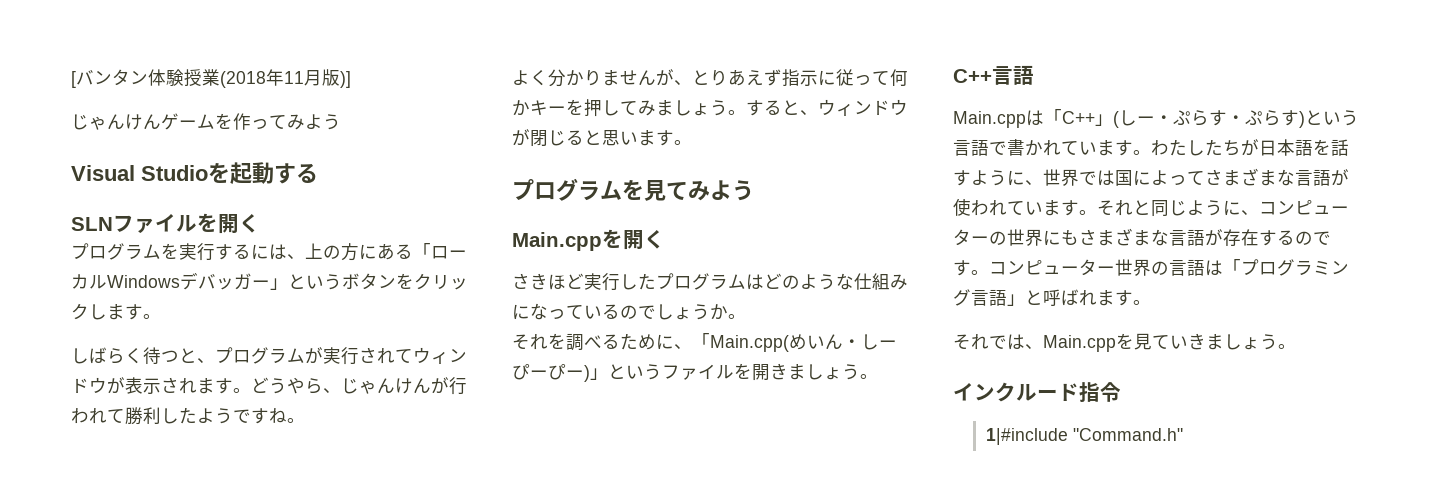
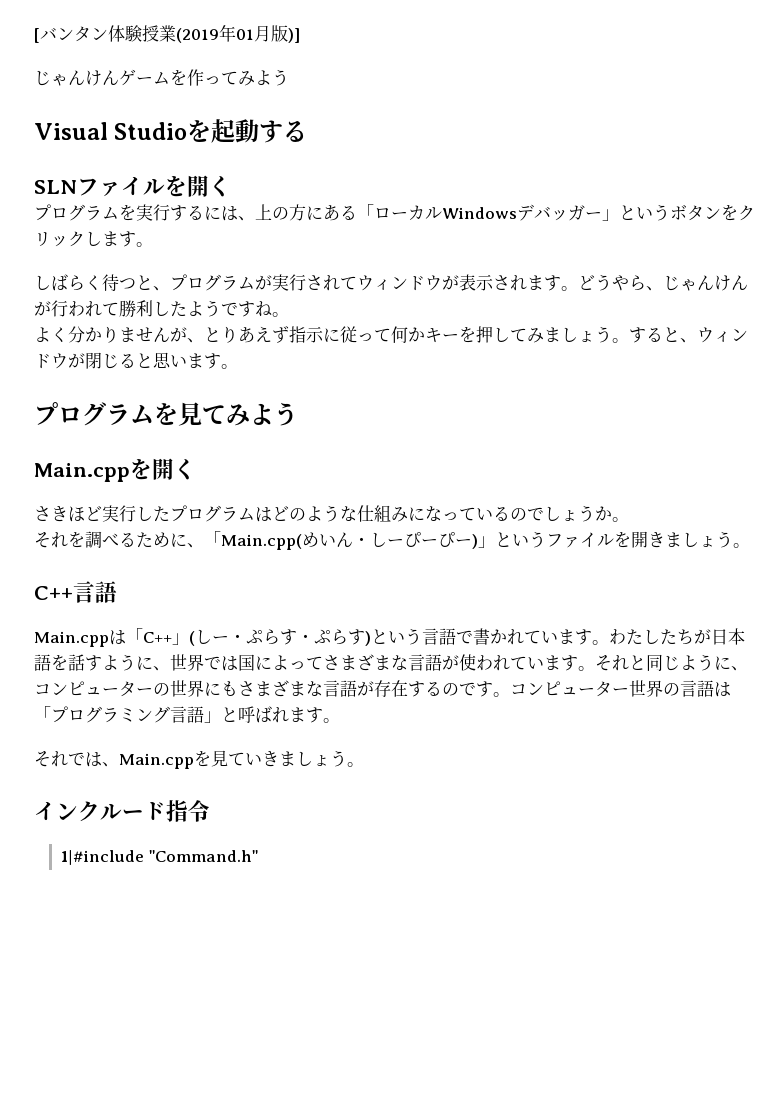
- [バンタン体験授業(2018年11月版)]
+ [バンタン体験授業(2019年01月版)]

